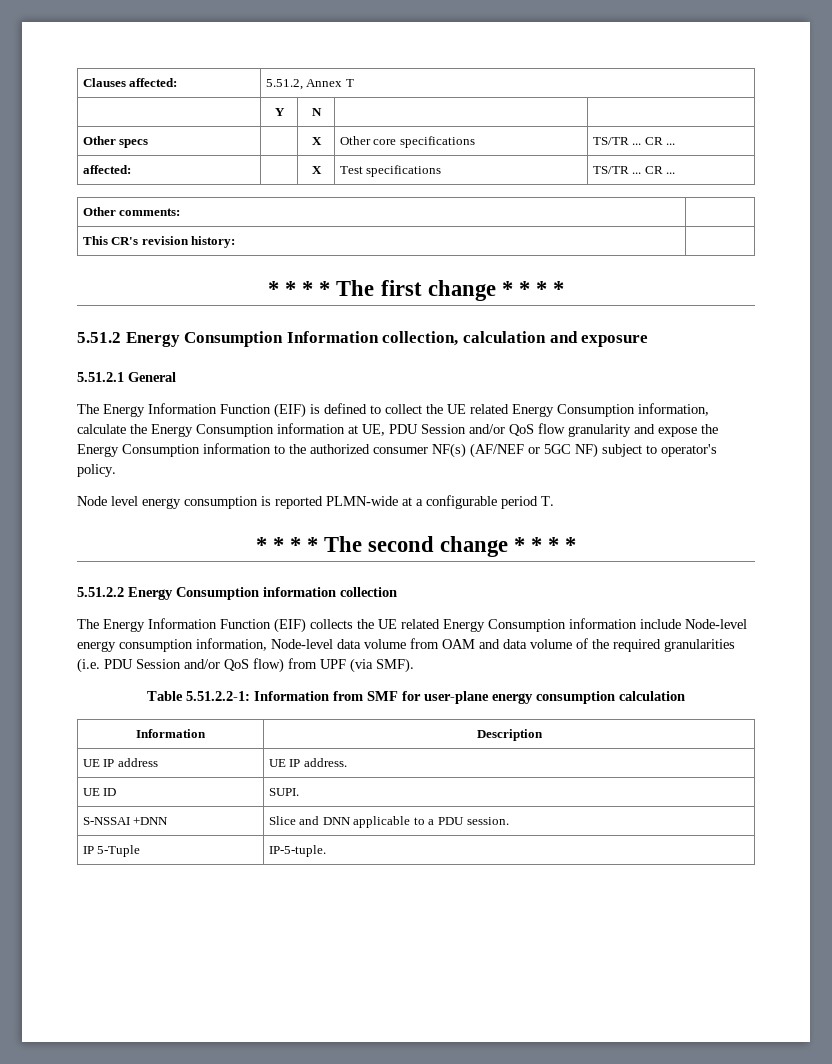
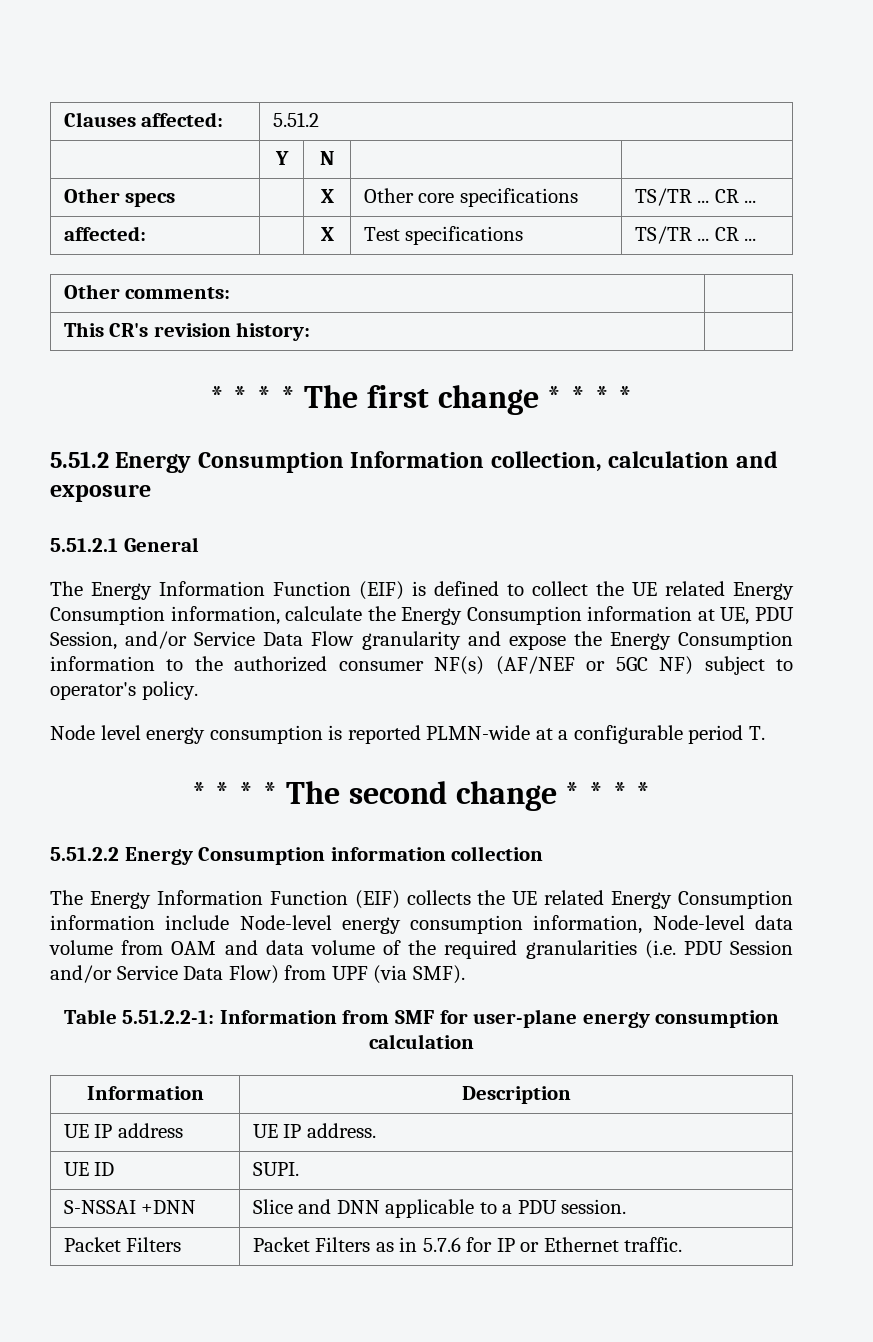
- Clauses affected: | 5.51.2, Annex T
+ Clauses affected: | 5.51.2
- The Energy Information Function (EIF) is defined to collect the UE related Energy Consumption information, calculate the Energy Consumption information at UE, PDU Session and/or QoS flow granularity and expose the Energy Consumption information to the authorized consumer NF(s) (AF/NEF or 5GC NF) subject to operator's policy.
+ The Energy Information Function (EIF) is defined to collect the UE related Energy Consumption information, calculate the Energy Consumption information at UE, PDU Session, and/or Service Data Flow granularity and expose the Energy Consumption information to the authorized consumer NF(s) (AF/NEF or 5GC NF) subject to operator's policy.
- The Energy Information Function (EIF) collects the UE related Energy Consumption information include Node-level energy consumption information, Node-level data volume from OAM and data volume of the required granularities (i.e. PDU Session and/or QoS flow) from UPF (via SMF).
+ The Energy Information Function (EIF) collects the UE related Energy Consumption information include Node-level energy consumption information, Node-level data volume from OAM and data volume of the required granularities (i.e. PDU Session and/or Service Data Flow) from UPF (via SMF).
- IP 5-Tuple | IP-5-tuple.
+ Packet Filters | Packet Filters as in 5.7.6 for IP or Ethernet traffic.

